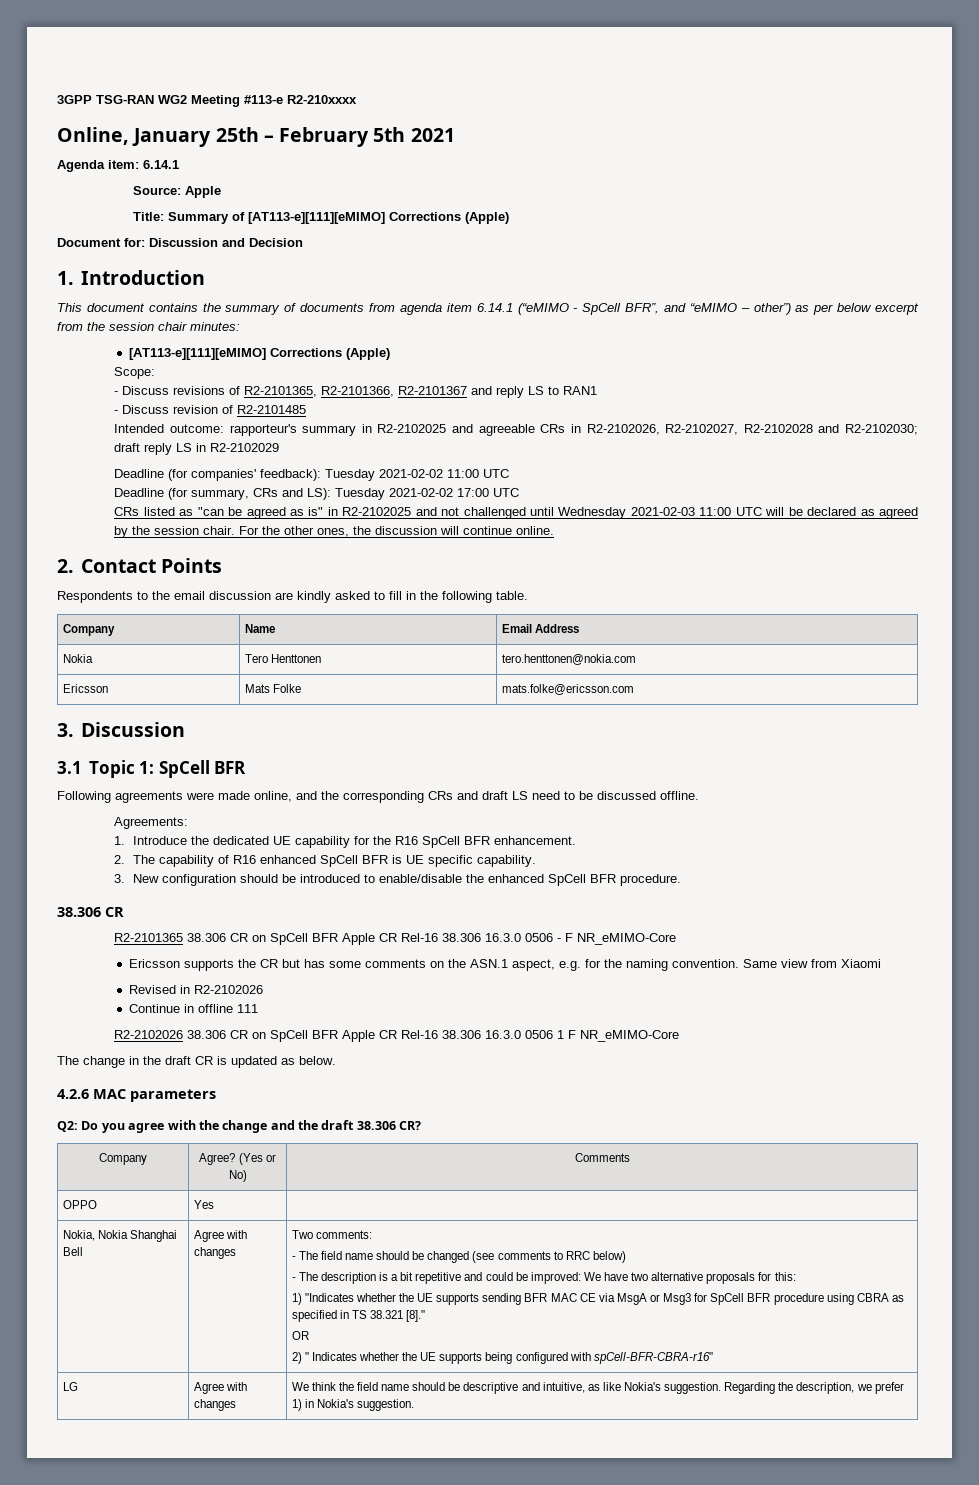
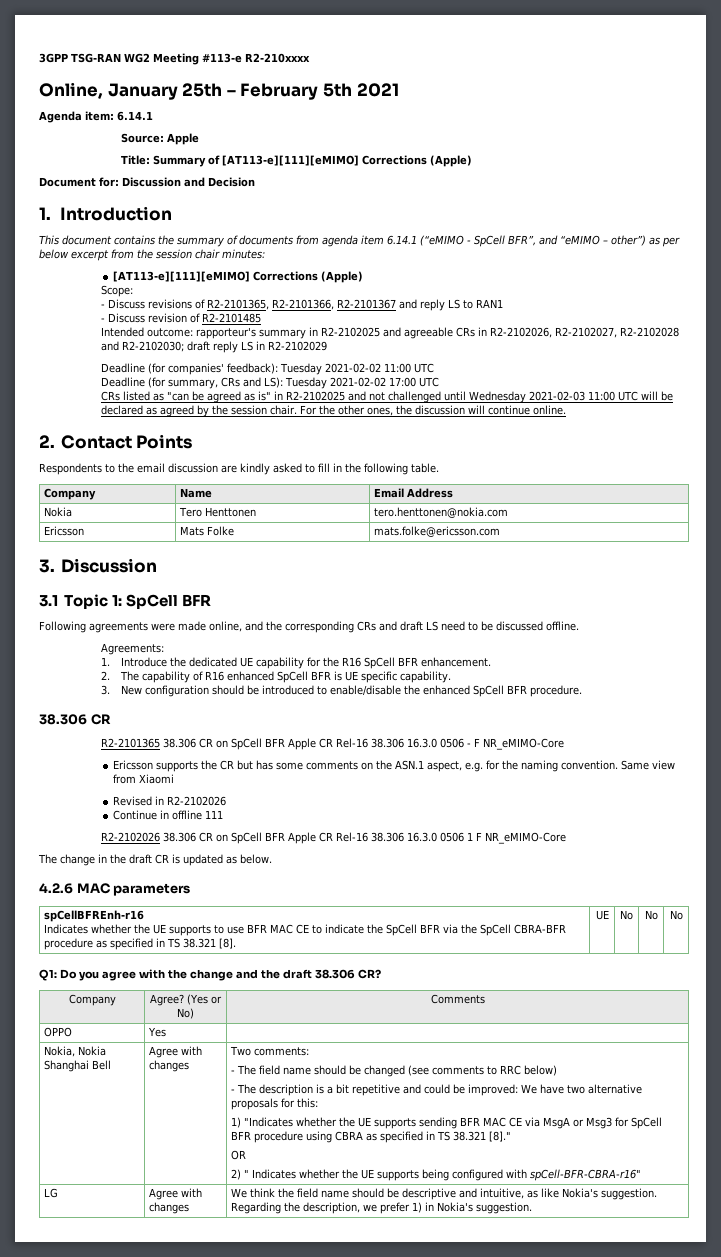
- Q2: Do you agree with the change and the draft 38.306 CR?
+ spCellBFREnh-r16
+ Indicates whether the UE supports to use BFR MAC CE to indicate the SpCell BFR via the SpCell CBRA-BFR procedure as specified in TS 38.321 [8]. | UE | No | No | No
+ Q1: Do you agree with the change and the draft 38.306 CR?

